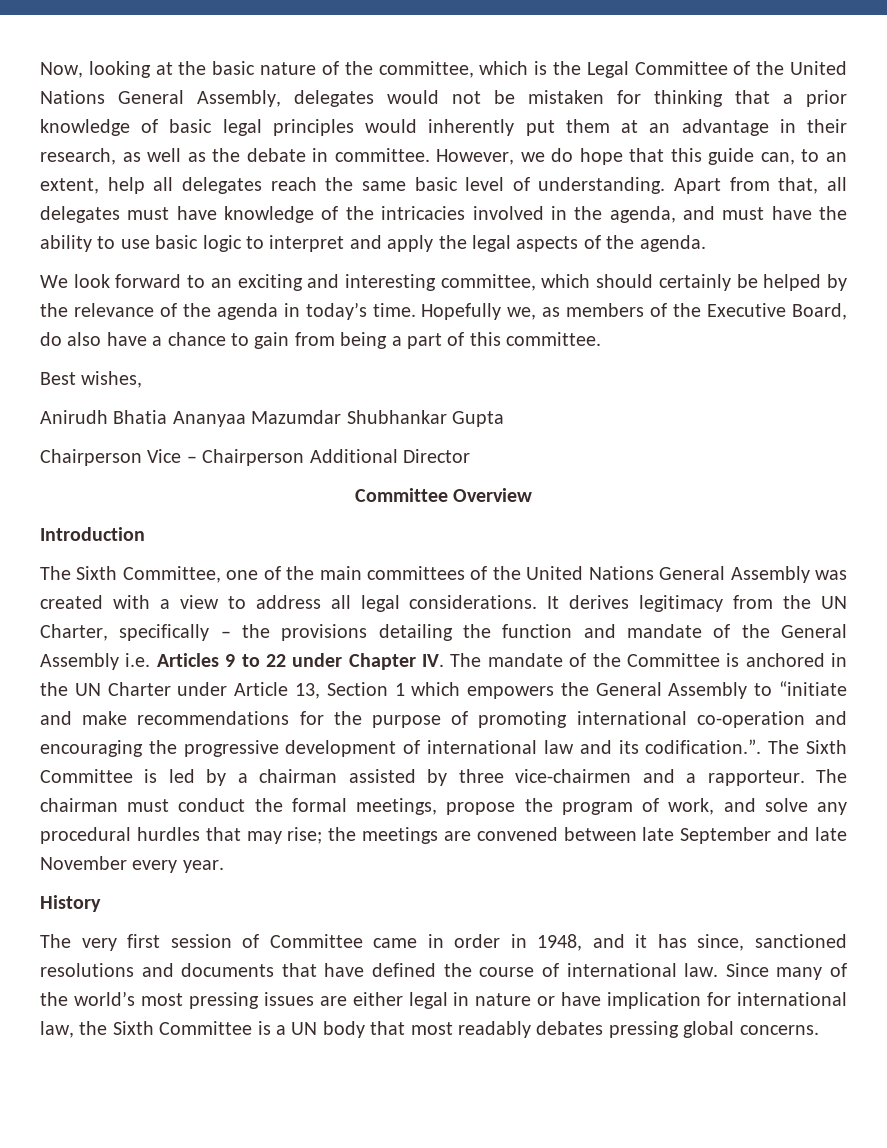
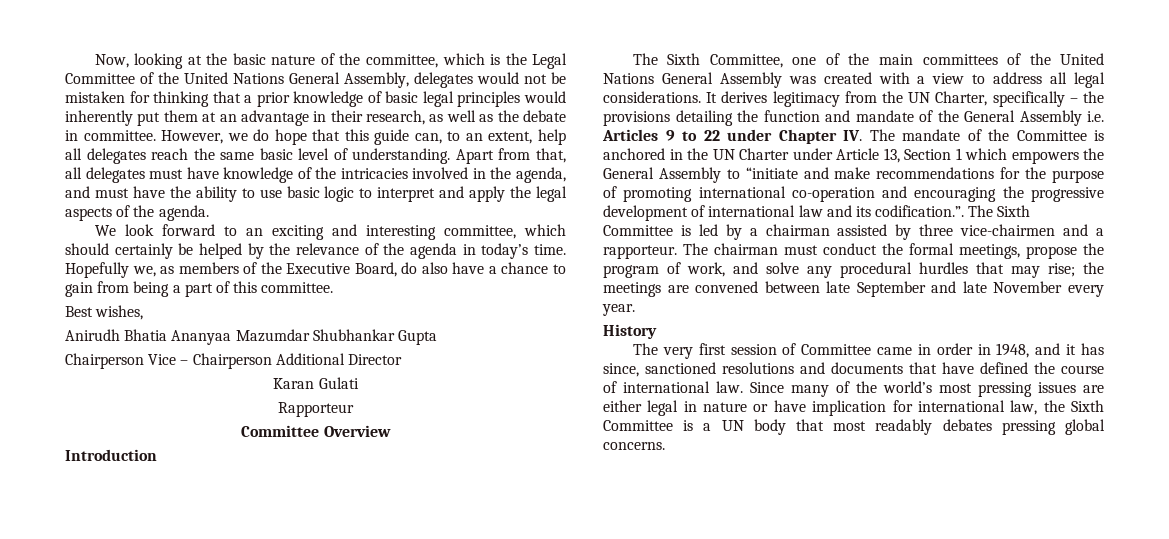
+ Karan Gulati
+ Rapporteur

